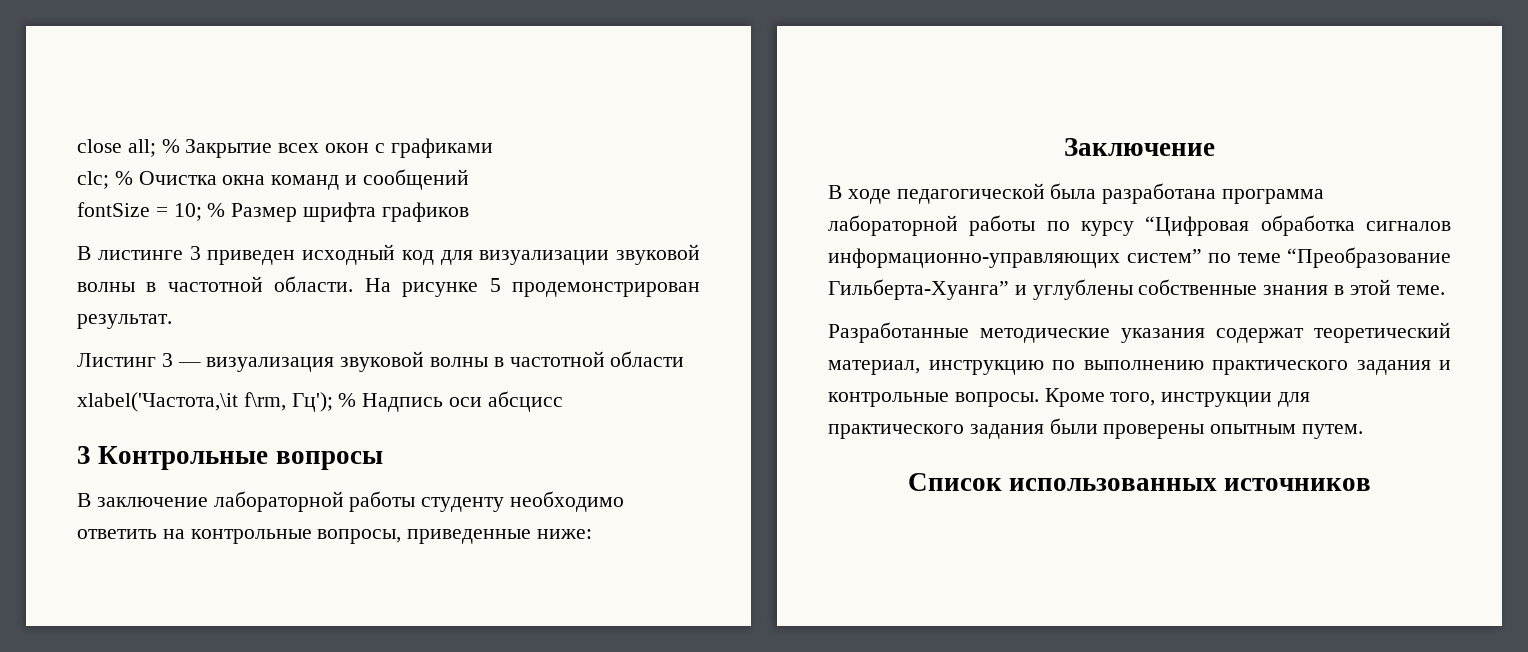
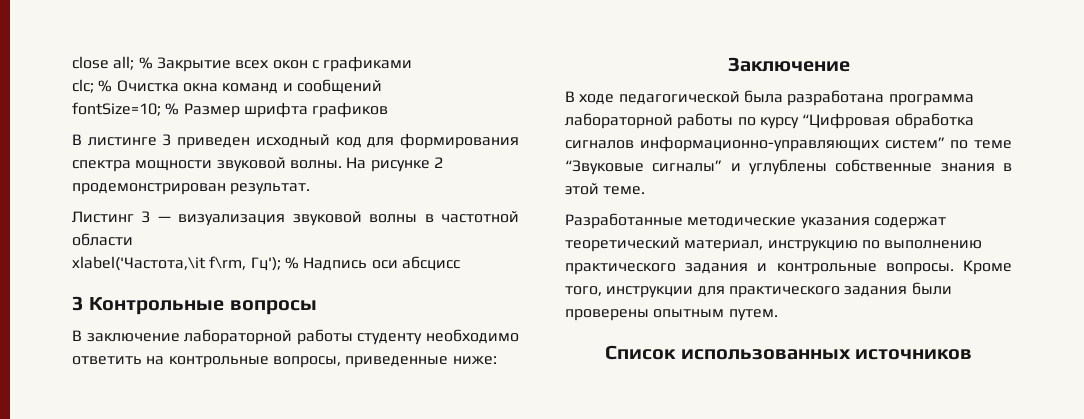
- fontSize = 10; % Размер шрифта графиков
+ fontSize=10; % Размер шрифта графиков
- В листинге 3 приведен исходный код для визуализации звуковой волны в частотной области.
+ В листинге 3 приведен исходный код для формирования спектра мощности звуковой волны.
- На рисунке 5 продемонстрирован результат.
+ На рисунке 2 продемонстрирован результат.
- В ходе педагогической была разработана программа лабораторной работы по курсу “Цифровая обработка сигналов информационно-управляющих систем” по теме “Преобразование Гильберта-Хуанга” и углублены собственные знания в этой теме.
+ В ходе педагогической была разработана программа лабораторной работы по курсу “Цифровая обработка сигналов информационно-управляющих систем” по теме “Звуковые сигналы” и углублены собственные знания в этой теме.

